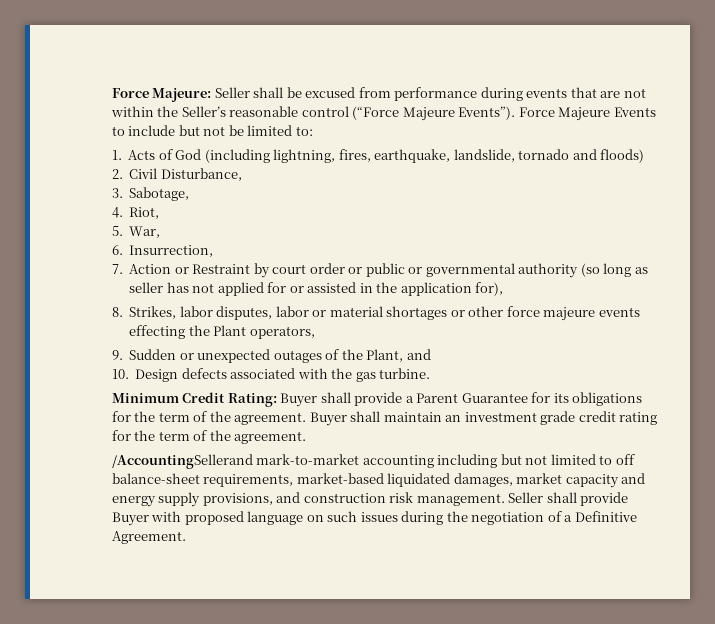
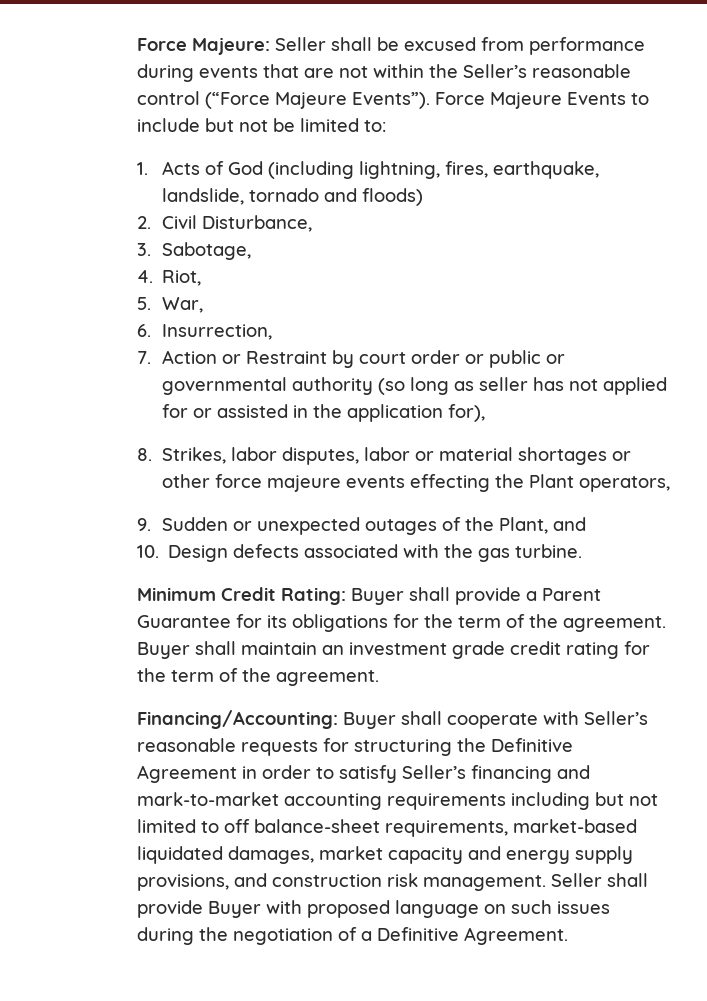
- /AccountingSellerand mark-to-market accounting including but not limited to off balance-sheet requirements, market-based liquidated damages, market capacity and energy supply provisions, and construction risk management.
+ Financing/Accounting: Buyer shall cooperate with Seller’s reasonable requests for structuring the Definitive Agreement in order to satisfy Seller’s financing and mark-to-market accounting requirements including but not limited to off balance-sheet requirements, market-based liquidated damages, market capacity and energy supply provisions, and construction risk management.

